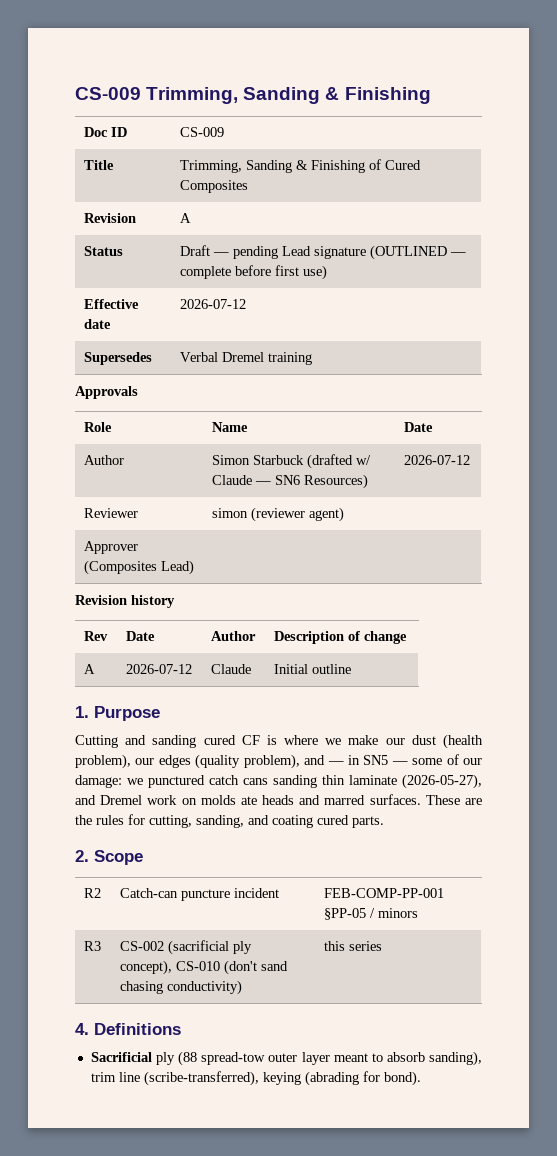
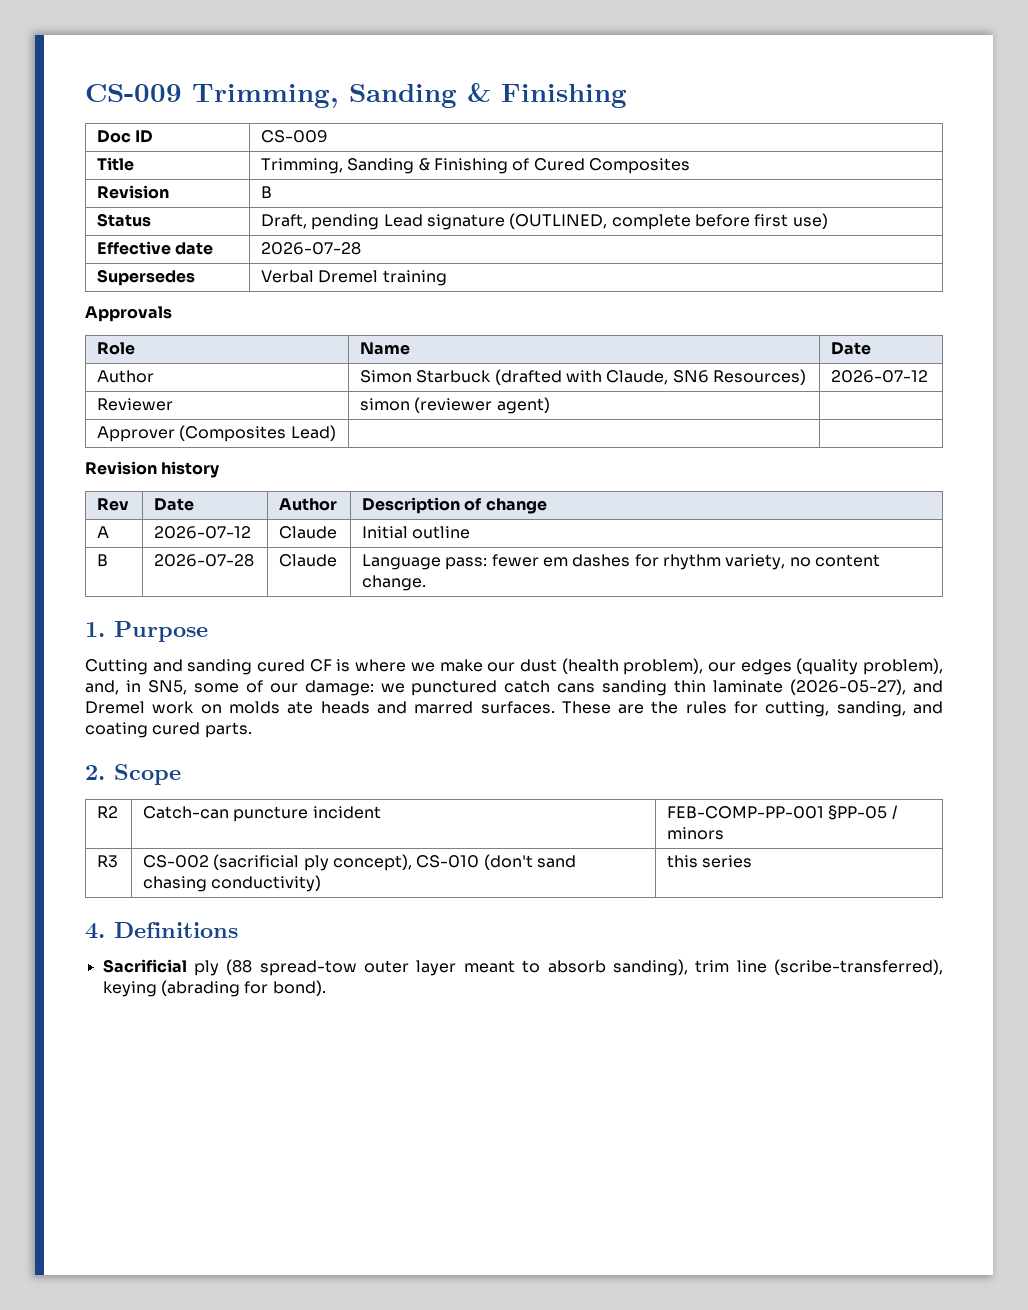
- Revision | A
+ Revision | B
- Status | Draft — pending Lead signature (OUTLINED — complete before first use)
+ Status | Draft, pending Lead signature (OUTLINED, complete before first use)
- Effective date | 2026-07-12
+ Effective date | 2026-07-28
- Author | Simon Starbuck (drafted w/ Claude — SN6 Resources) | 2026-07-12
+ Author | Simon Starbuck (drafted with Claude, SN6 Resources) | 2026-07-12
+ B | 2026-07-28 | Claude | Language pass: fewer em dashes for rhythm variety, no content change.
- Cutting and sanding cured CF is where we make our dust (health problem), our edges (quality problem), and — in SN5 — some of our damage: we punctured catch cans sanding thin laminate (2026-05-27), and Dremel work on molds ate heads and marred surfaces.
+ Cutting and sanding cured CF is where we make our dust (health problem), our edges (quality problem), and, in SN5, some of our damage: we punctured catch cans sanding thin laminate (2026-05-27), and Dremel work on molds ate heads and marred surfaces.

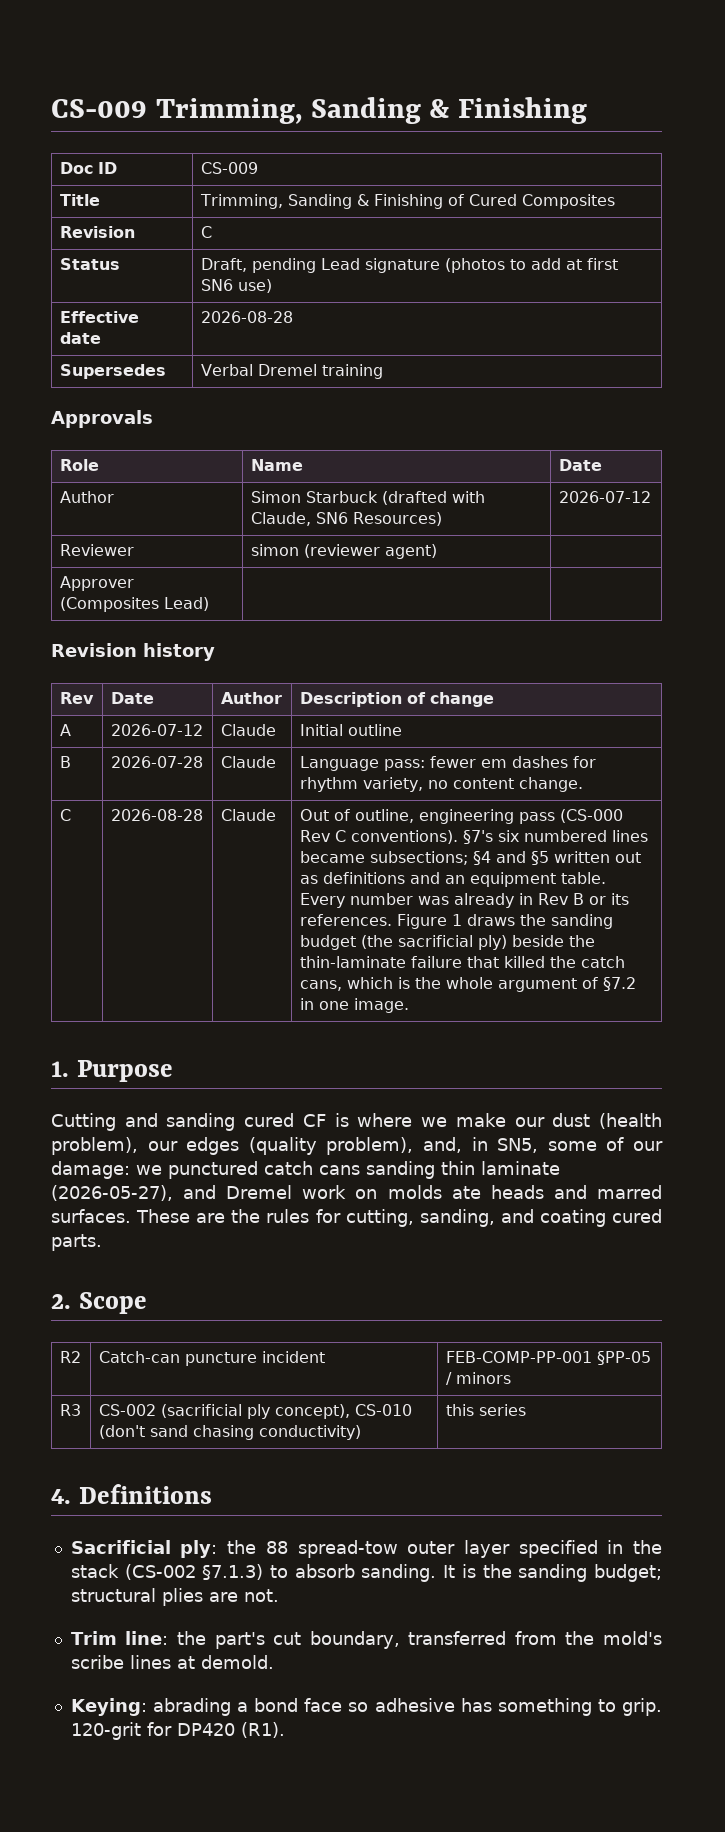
- Revision | B
+ Revision | C
- Status | Draft, pending Lead signature (OUTLINED, complete before first use)
+ Status | Draft, pending Lead signature (photos to add at first SN6 use)
- Effective date | 2026-07-28
+ Effective date | 2026-08-28
+ C | 2026-08-28 | Claude | Out of outline, engineering pass (CS-000 Rev C conventions). §7's six numbered lines became subsections; §4 and §5 written out as definitions and an equipment table. Every number was already in Rev B or its references. Figure 1 draws the sanding budget (the sacrificial ply) beside the thin-laminate failure that killed the catch cans, which is the whole argument of §7.2 in one image.
- Sacrificial ply (88 spread-tow outer layer meant to absorb sanding), trim line (scribe-transferred), keying (abrading for bond).
+ Sacrificial ply: the 88 spread-tow outer layer specified in the stack (CS-002 §7.1.3) to absorb sanding. It is the sanding budget; structural plies are not.
+ Trim line: the part's cut boundary, transferred from the mold's scribe lines at demold.
+ Keying: abrading a bond face so adhesive has something to grip. 120-grit for DP420 (R1).

